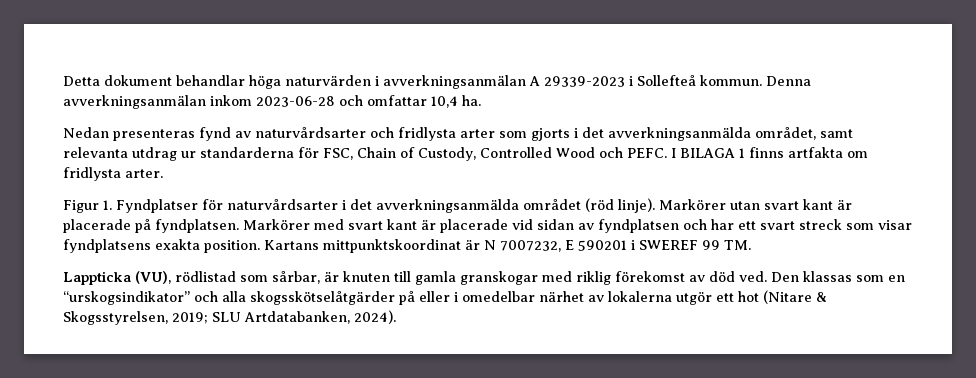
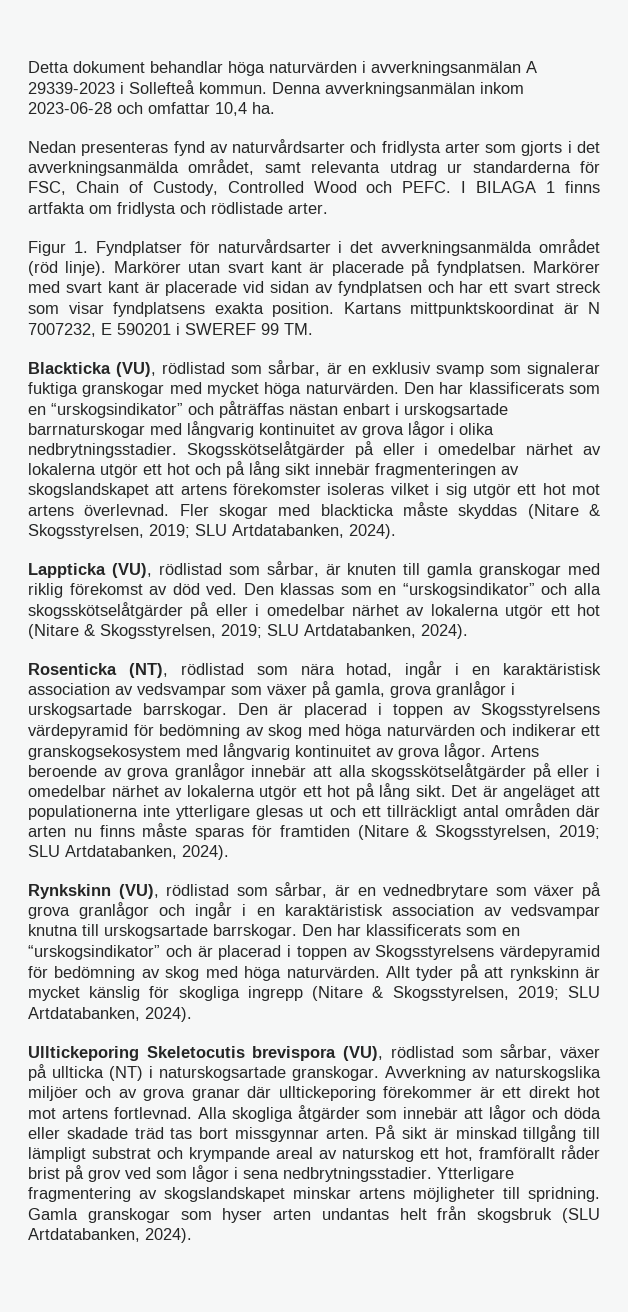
- I BILAGA 1 finns artfakta om fridlysta arter.
+ I BILAGA 1 finns artfakta om fridlysta och rödlistade arter.
+ Blackticka (VU), rödlistad som sårbar, är en exklusiv svamp som signalerar fuktiga granskogar med mycket höga naturvärden. Den har klassificerats som en “urskogsindikator” och påträffas nästan enbart i urskogsartade barrnaturskogar med långvarig kontinuitet av grova lågor i olika nedbrytningsstadier. Skogsskötselåtgärder på eller i omedelbar närhet av lokalerna utgör ett hot och på lång sikt innebär fragmenteringen av skogslandskapet att artens förekomster isoleras vilket i sig utgör ett hot mot artens överlevnad. Fler skogar med blackticka måste skyddas (Nitare & Skogsstyrelsen, 2019; SLU Artdatabanken, 2024).
+ Rosenticka (NT), rödlistad som nära hotad, ingår i en karaktäristisk association av vedsvampar som växer på gamla, grova granlågor i urskogsartade barrskogar. Den är placerad i toppen av Skogsstyrelsens värdepyramid för bedömning av skog med höga naturvärden och indikerar ett granskogsekosystem med långvarig kontinuitet av grova lågor. Artens beroende av grova granlågor innebär att alla skogsskötselåtgärder på eller i omedelbar närhet av lokalerna utgör ett hot på lång sikt. Det är angeläget att populationerna inte ytterligare glesas ut och ett tillräckligt antal områden där arten nu finns måste sparas för framtiden (Nitare & Skogsstyrelsen, 2019; SLU Artdatabanken, 2024).
+ Rynkskinn (VU), rödlistad som sårbar, är en vednedbrytare som växer på grova granlågor och ingår i en karaktäristisk association av vedsvampar knutna till urskogsartade barrskogar. Den har klassificerats som en “urskogsindikator” och är placerad i toppen av Skogsstyrelsens värdepyramid för bedömning av skog med höga naturvärden. Allt tyder på att rynkskinn är mycket känslig för skogliga ingrepp (Nitare & Skogsstyrelsen, 2019; SLU Artdatabanken, 2024).
+ Ulltickeporing Skeletocutis brevispora (VU), rödlistad som sårbar, växer på ullticka (NT) i naturskogsartade granskogar. Avverkning av naturskogslika miljöer och av grova granar där ulltickeporing förekommer är ett direkt hot mot artens fortlevnad. Alla skogliga åtgärder som innebär att lågor och döda eller skadade träd tas bort missgynnar arten. På sikt är minskad tillgång till lämpligt substrat och krympande areal av naturskog ett hot, framförallt råder brist på grov ved som lågor i sena nedbrytningsstadier. Ytterligare fragmentering av skogslandskapet minskar artens möjligheter till spridning. Gamla granskogar som hyser arten undantas helt från skogsbruk (SLU Artdatabanken, 2024).

